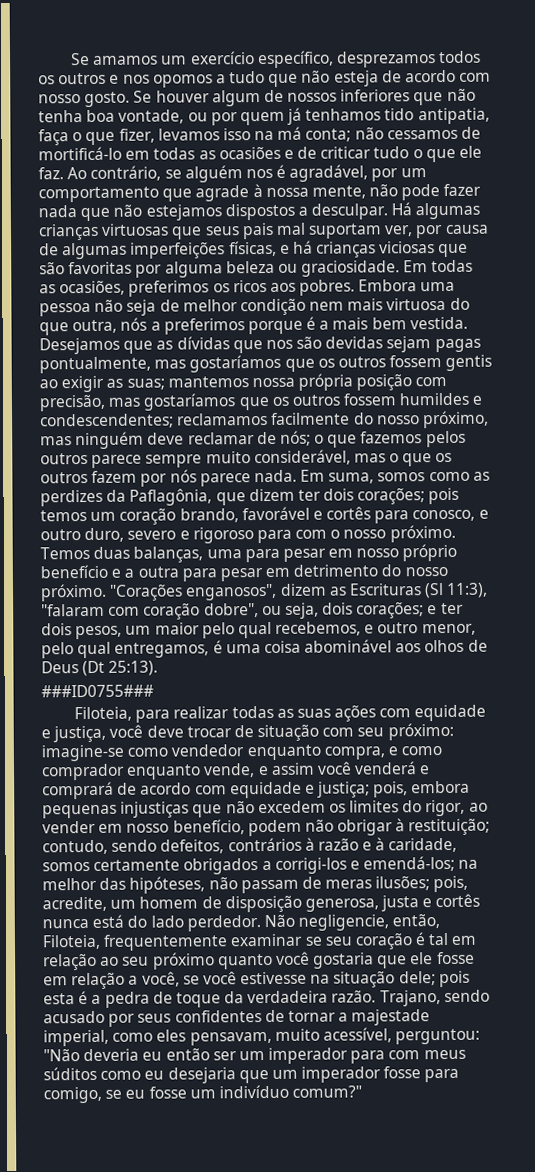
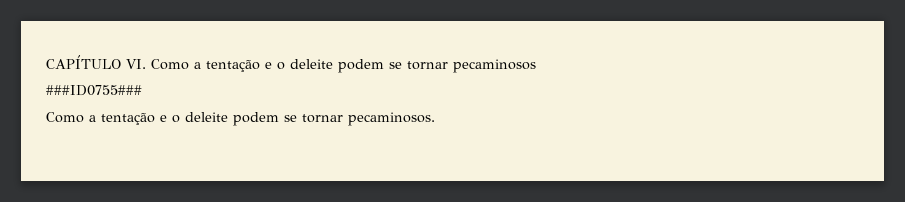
- Se amamos um exercício específico, desprezamos todos os outros e nos opomos a tudo que não esteja de acordo com nosso gosto. Se houver algum de nossos inferiores que não tenha boa vontade, ou por quem já tenhamos tido antipatia, faça o que fizer, levamos isso na má conta; não cessamos de mortificá-lo em todas as ocasiões e de criticar tudo o que ele faz. Ao contrário, se alguém nos é agradável, por um comportamento que agrade à nossa mente, não pode fazer nada que não estejamos dispostos a desculpar. Há algumas crianças virtuosas que seus pais mal suportam ver, por causa de algumas imperfeições físicas, e há crianças viciosas que são favoritas por alguma beleza ou graciosidade. Em todas as ocasiões, preferimos os ricos aos pobres. Embora uma pessoa não seja de melhor condição nem mais virtuosa do que outra, nós a preferimos porque é a mais bem vestida. Desejamos que as dívidas que nos são devidas sejam pagas pontualmente, mas gostaríamos que os outros fossem gentis ao exigir as suas; mantemos nossa própria posição com precisão, mas gostaríamos que os outros fossem humildes e condescendentes; reclamamos facilmente do nosso próximo, mas ninguém deve reclamar de nós; o que fazemos pelos outros parece sempre muito considerável, mas o que os outros fazem por nós parece nada. Em suma, somos como as perdizes da Paflagônia, que dizem ter dois corações; pois temos um coração brando, favorável e cortês para conosco, e outro duro, severo e rigoroso para com o nosso próximo. Temos duas balanças, uma para pesar em nosso próprio benefício e a outra para pesar em detrimento do nosso próximo. "Corações enganosos", dizem as Escrituras (Sl 11:3), "falaram com coração dobre", ou seja, dois corações; e ter dois pesos, um maior pelo qual recebemos, e outro menor, pelo qual entregamos, é uma coisa abominável aos olhos de Deus (Dt 25:13).
+ CAPÍTULO VI. Como a tentação e o deleite podem se tornar pecaminosos
  ###ID0755###
- Filoteia, para realizar todas as suas ações com equidade e justiça, você deve trocar de situação com seu próximo: imagine-se como vendedor enquanto compra, e como comprador enquanto vende, e assim você venderá e comprará de acordo com equidade e justiça; pois, embora pequenas injustiças que não excedem os limites do rigor, ao vender em nosso benefício, podem não obrigar à restituição; contudo, sendo defeitos, contrários à razão e à caridade, somos certamente obrigados a corrigi-los e emendá-los; na melhor das hipóteses, não passam de meras ilusões; pois, acredite, um homem de disposição generosa, justa e cortês nunca está do lado perdedor. Não negligencie, então, Filoteia, frequentemente examinar se seu coração é tal em relação ao seu próximo quanto você gostaria que ele fosse em relação a você, se você estivesse na situação dele; pois esta é a pedra de toque da verdadeira razão. Trajano, sendo acusado por seus confidentes de tornar a majestade imperial, como eles pensavam, muito acessível, perguntou: "Não deveria eu então ser um imperador para com meus súditos como eu desejaria que um imperador fosse para comigo, se eu fosse um indivíduo comum?"
+ Como a tentação e o deleite podem se tornar pecaminosos.

